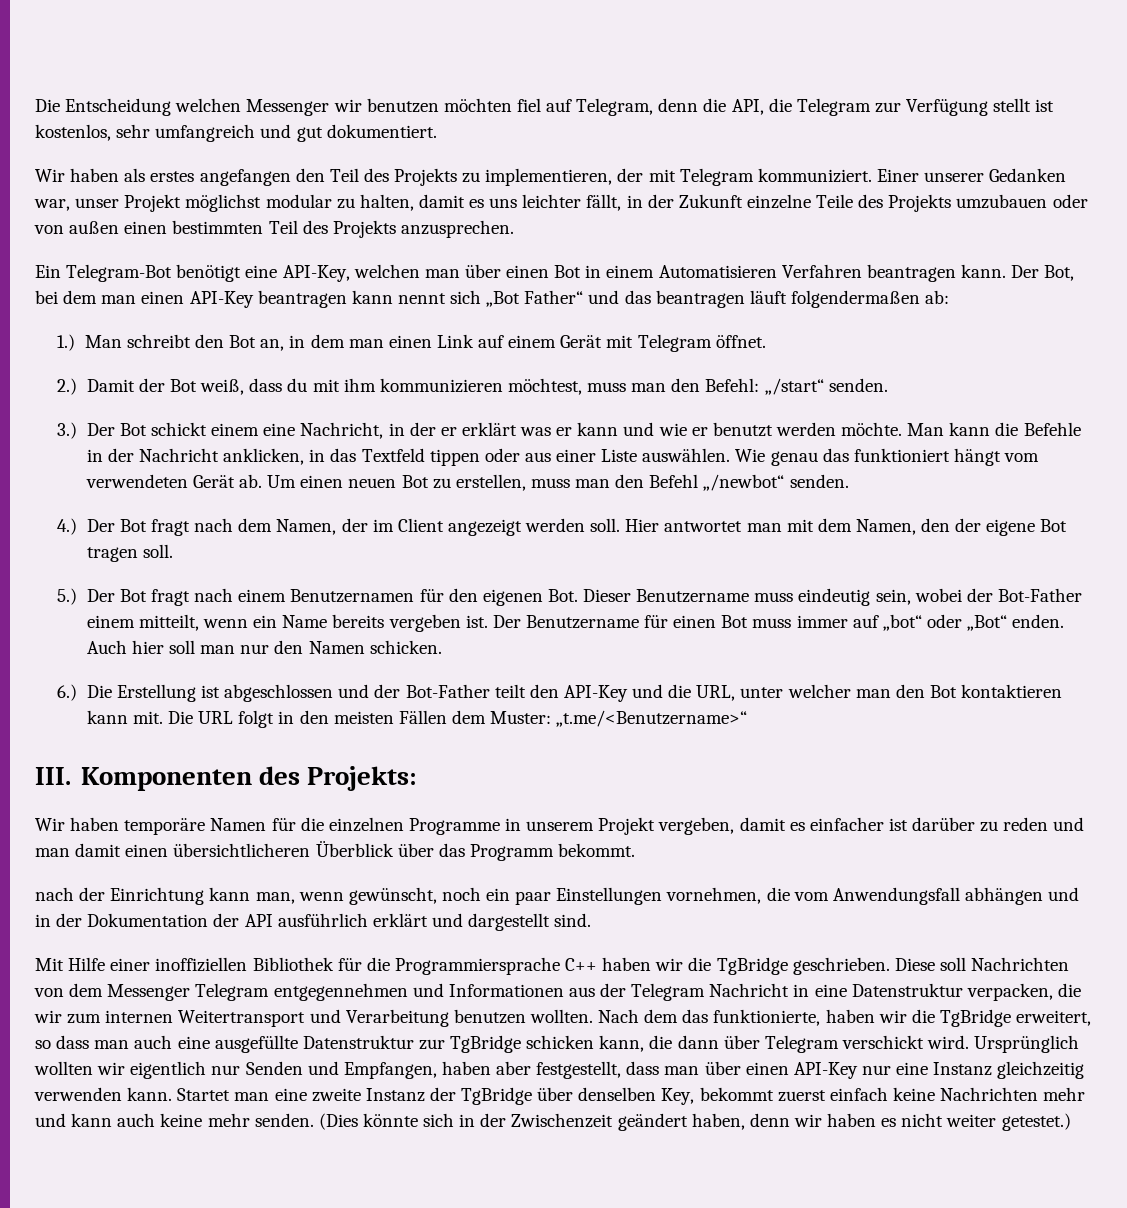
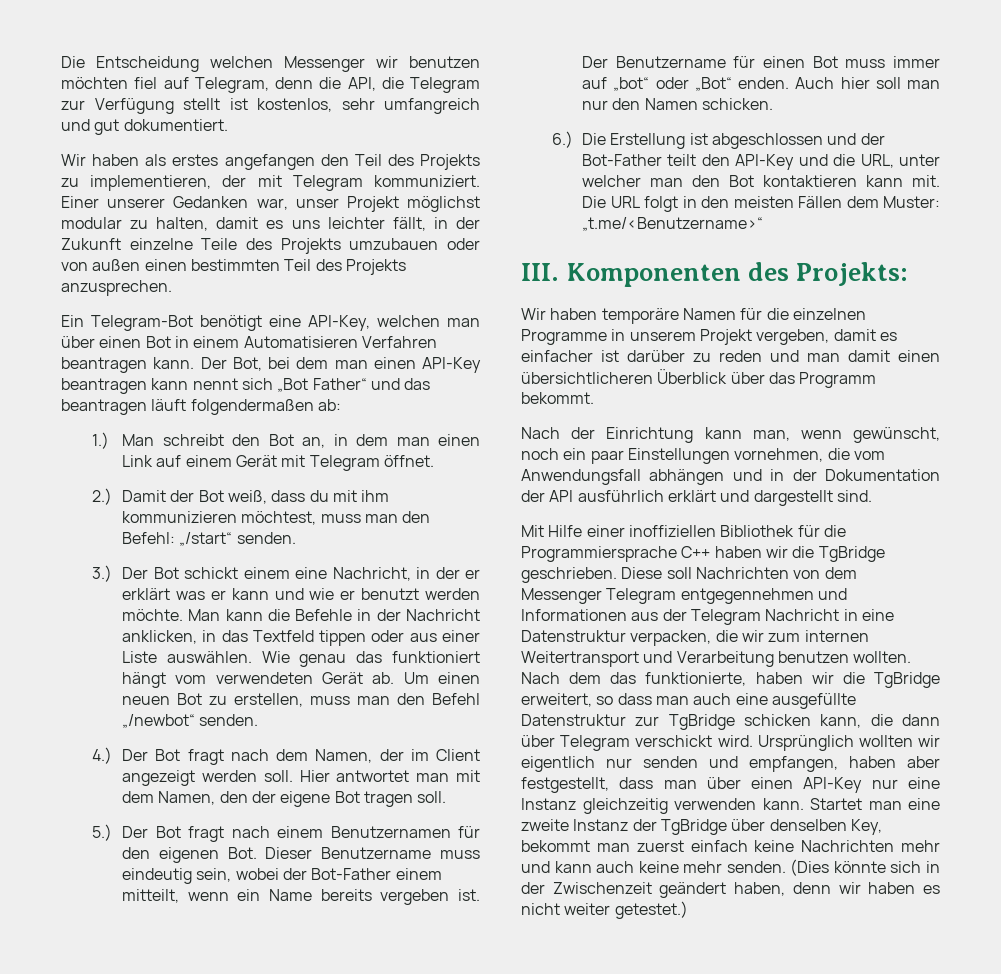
- nach der Einrichtung kann man, wenn gewünscht, noch ein paar Einstellungen vornehmen, die vom Anwendungsfall abhängen und in der Dokumentation der API ausführlich erklärt und dargestellt sind.
+ Nach der Einrichtung kann man, wenn gewünscht, noch ein paar Einstellungen vornehmen, die vom Anwendungsfall abhängen und in der Dokumentation der API ausführlich erklärt und dargestellt sind.
- Ursprünglich wollten wir eigentlich nur Senden und Empfangen, haben aber festgestellt, dass man über einen API-Key nur eine Instanz gleichzeitig verwenden kann.
+ Ursprünglich wollten wir eigentlich nur senden und empfangen, haben aber festgestellt, dass man über einen API-Key nur eine Instanz gleichzeitig verwenden kann.
- Startet man eine zweite Instanz der TgBridge über denselben Key, bekommt zuerst einfach keine Nachrichten mehr und kann auch keine mehr senden.
+ Startet man eine zweite Instanz der TgBridge über denselben Key, bekommt man zuerst einfach keine Nachrichten mehr und kann auch keine mehr senden.

